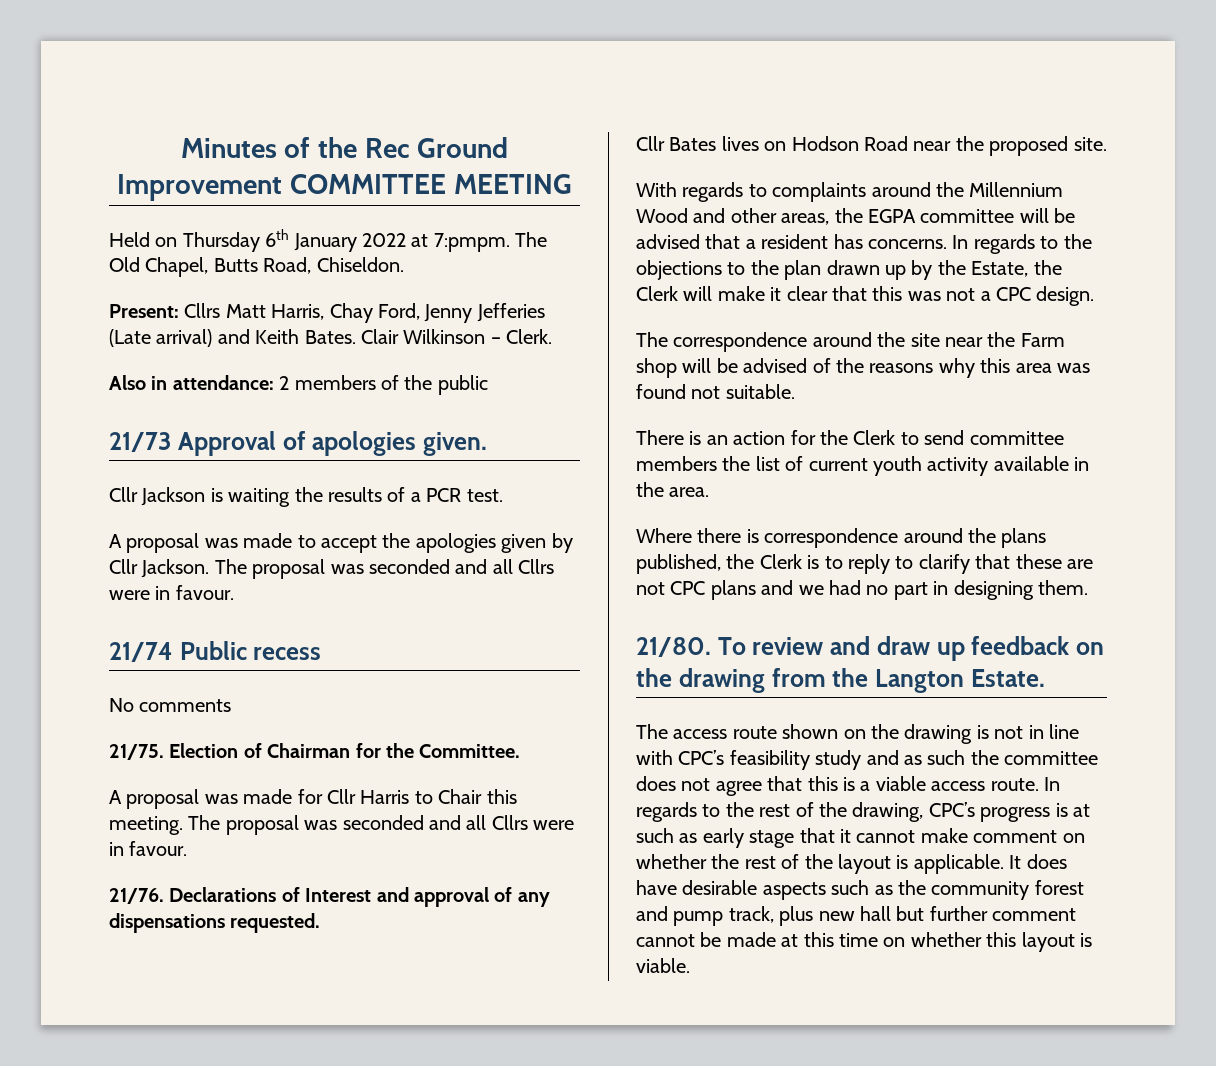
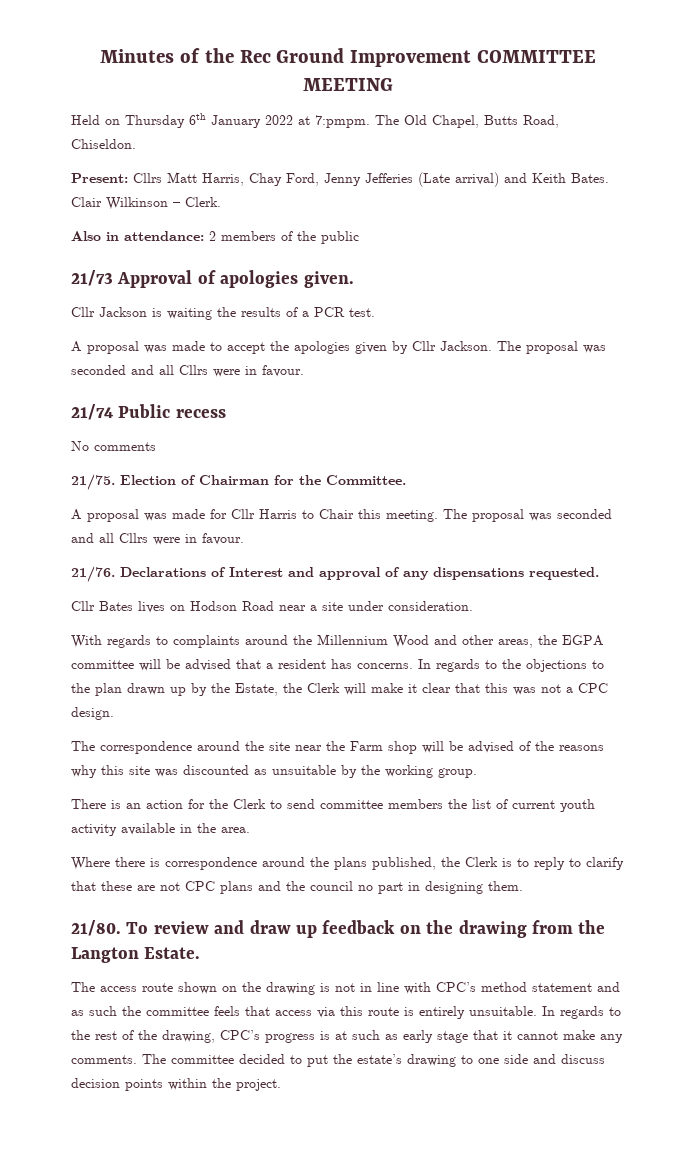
- Cllr Bates lives on Hodson Road near the proposed site.
+ Cllr Bates lives on Hodson Road near a site under consideration.
- The correspondence around the site near the Farm shop will be advised of the reasons why this area was found not suitable.
+ The correspondence around the site near the Farm shop will be advised of the reasons why this site was discounted as unsuitable by the working group.
- Where there is correspondence around the plans published, the Clerk is to reply to clarify that these are not CPC plans and we had no part in designing them.
+ Where there is correspondence around the plans published, the Clerk is to reply to clarify that these are not CPC plans and the council no part in designing them.
- The access route shown on the drawing is not in line with CPC’s feasibility study and as such the committee does not agree that this is a viable access route.
+ The access route shown on the drawing is not in line with CPC’s method statement and as such the committee feels that access via this route is entirely unsuitable.
- In regards to the rest of the drawing, CPC’s progress is at such as early stage that it cannot make comment on whether the rest of the layout is applicable. It does have desirable aspects such as the community forest and pump track, plus new hall but further comment cannot be made at this time on whether this layout is viable.
+ In regards to the rest of the drawing, CPC’s progress is at such as early stage that it cannot make any comments. The committee decided to put the estate’s drawing to one side and discuss decision points within the project.

